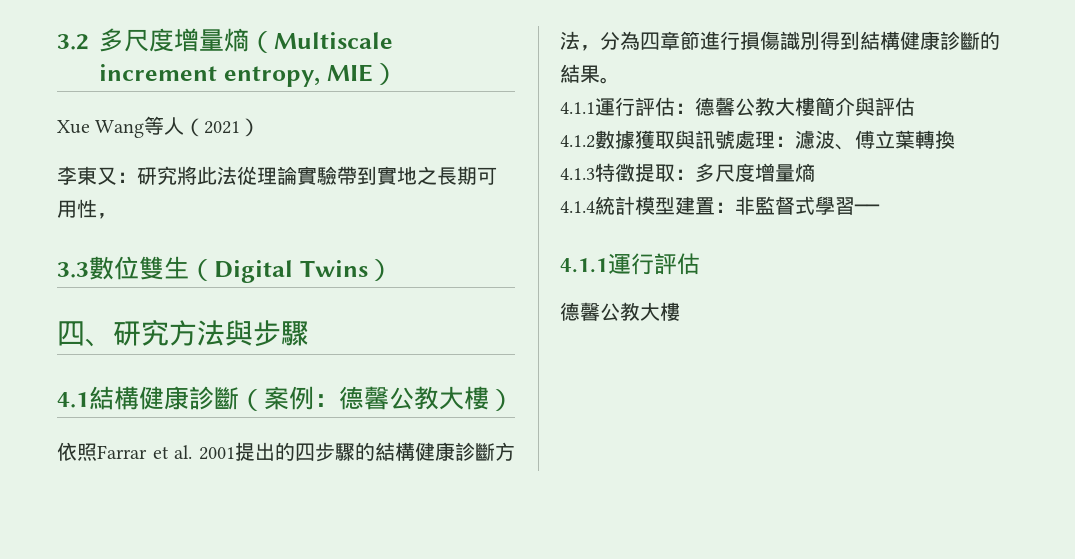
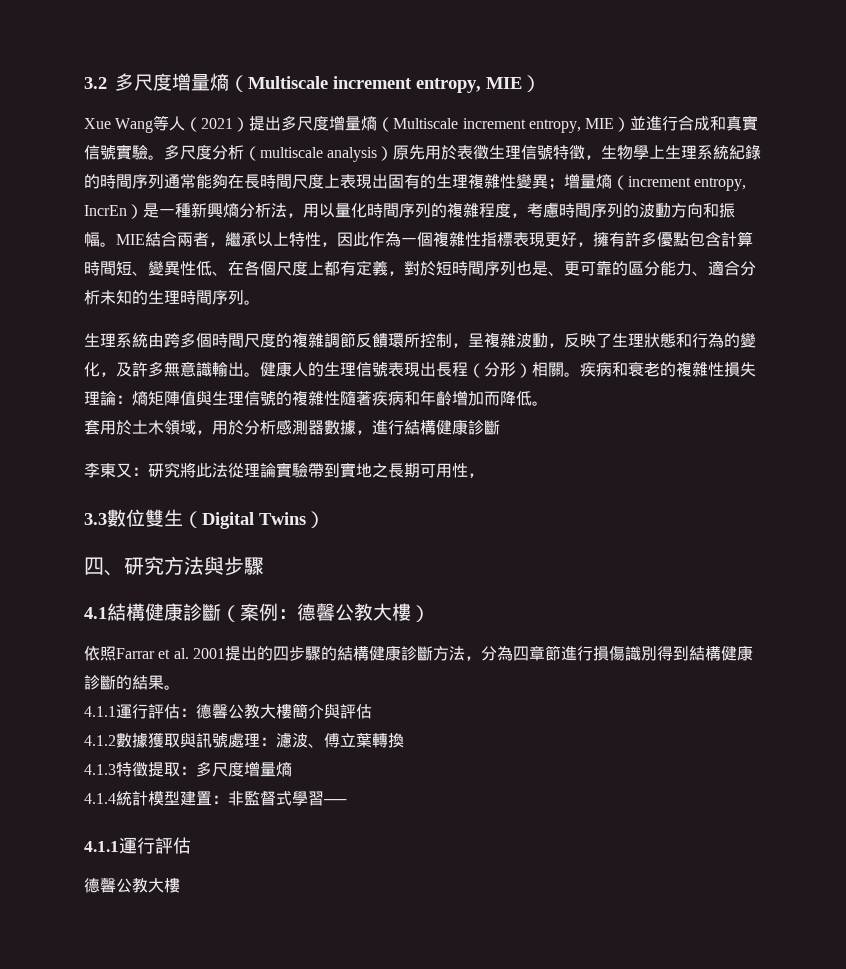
- Xue Wang等人（2021）
+ Xue Wang等人（2021）提出多尺度增量熵（Multiscale increment entropy, MIE）並進行合成和真實信號實驗。多尺度分析（multiscale analysis）原先用於表徵生理信號特徵，生物學上生理系統紀錄的時間序列通常能夠在長時間尺度上表現出固有的生理複雜性變異；增量熵（increment entropy, IncrEn）是一種新興熵分析法，用以量化時間序列的複雜程度，考慮時間序列的波動方向和振幅。MIE結合兩者，繼承以上特性，因此作為一個複雜性指標表現更好，擁有許多優點包含計算時間短、變異性低、在各個尺度上都有定義，對於短時間序列也是、更可靠的區分能力、適合分析未知的生理時間序列。
+ 生理系統由跨多個時間尺度的複雜調節反饋環所控制，呈複雜波動，反映了生理狀態和行為的變化，及許多無意識輸出。健康人的生理信號表現出長程（分形）相關。疾病和衰老的複雜性損失理論：熵矩陣值與生理信號的複雜性隨著疾病和年齡增加而降低。
+ 套用於土木領域，用於分析感測器數據，進行結構健康診斷

